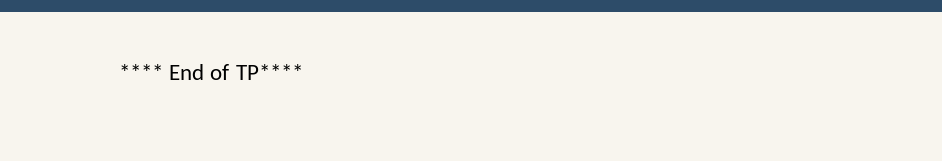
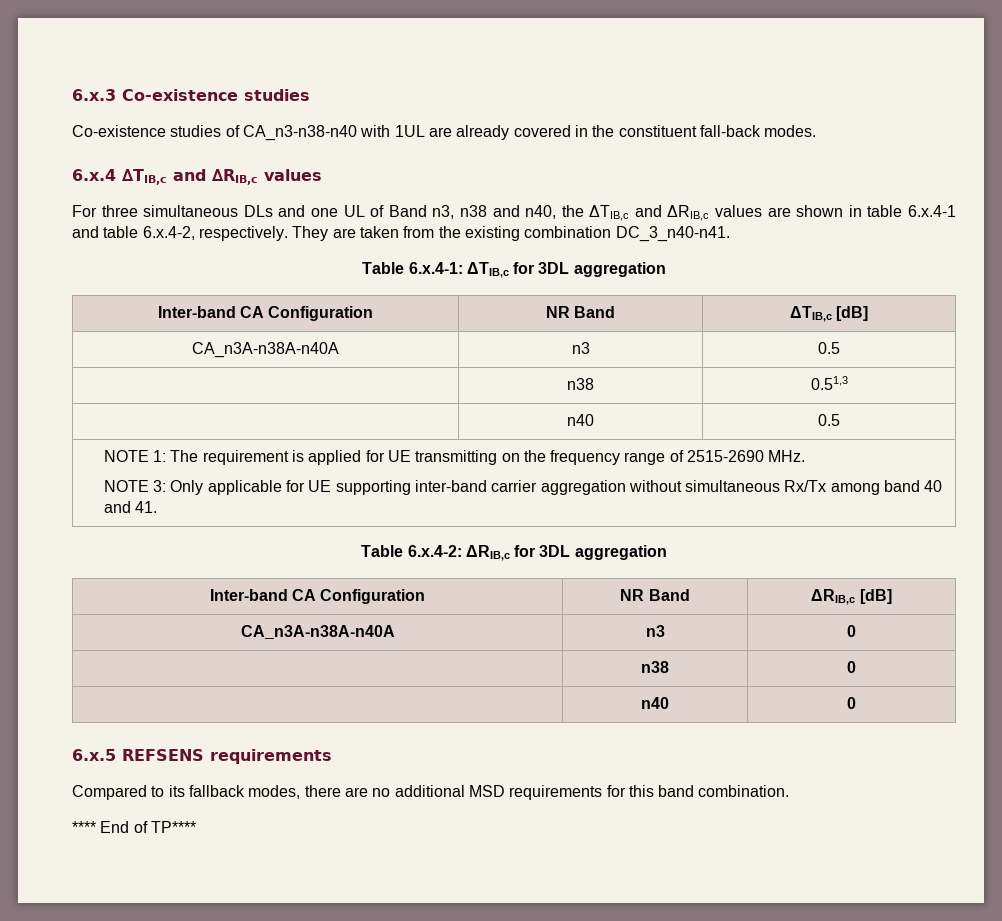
+ 6.x.3 Co-existence studies
+ Co-existence studies of CA_n3-n38-n40 with 1UL are already covered in the constituent fall-back modes.
+ 6.x.4 ∆TIB,c and ∆RIB,c values
+ For three simultaneous DLs and one UL of Band n3, n38 and n40, the ΔTIB,c and ΔRIB,c values are shown in table 6.x.4-1 and table 6.x.4-2, respectively. They are taken from the existing combination DC_3_n40-n41.
+ Table 6.x.4-1: ΔTIB,c for 3DL aggregation
+ Inter-band CA Configuration | NR Band | ΔTIB,c [dB]
+ CA_n3A-n38A-n40A | n3 | 0.5
+ | n38 | 0.51,3
+ | n40 | 0.5
+ NOTE 1: The requirement is applied for UE transmitting on the frequency range of 2515-2690 MHz.
+ NOTE 3: Only applicable for UE supporting inter-band carrier aggregation without simultaneous Rx/Tx among band 40 and 41.
+ Table 6.x.4-2: ΔRIB,c for 3DL aggregation
+ Inter-band CA Configuration | NR Band | ΔRIB,c [dB]
+ CA_n3A-n38A-n40A | n3 | 0
+ | n38 | 0
+ | n40 | 0
+ 6.x.5 REFSENS requirements
+ Compared to its fallback modes, there are no additional MSD requirements for this band combination.

